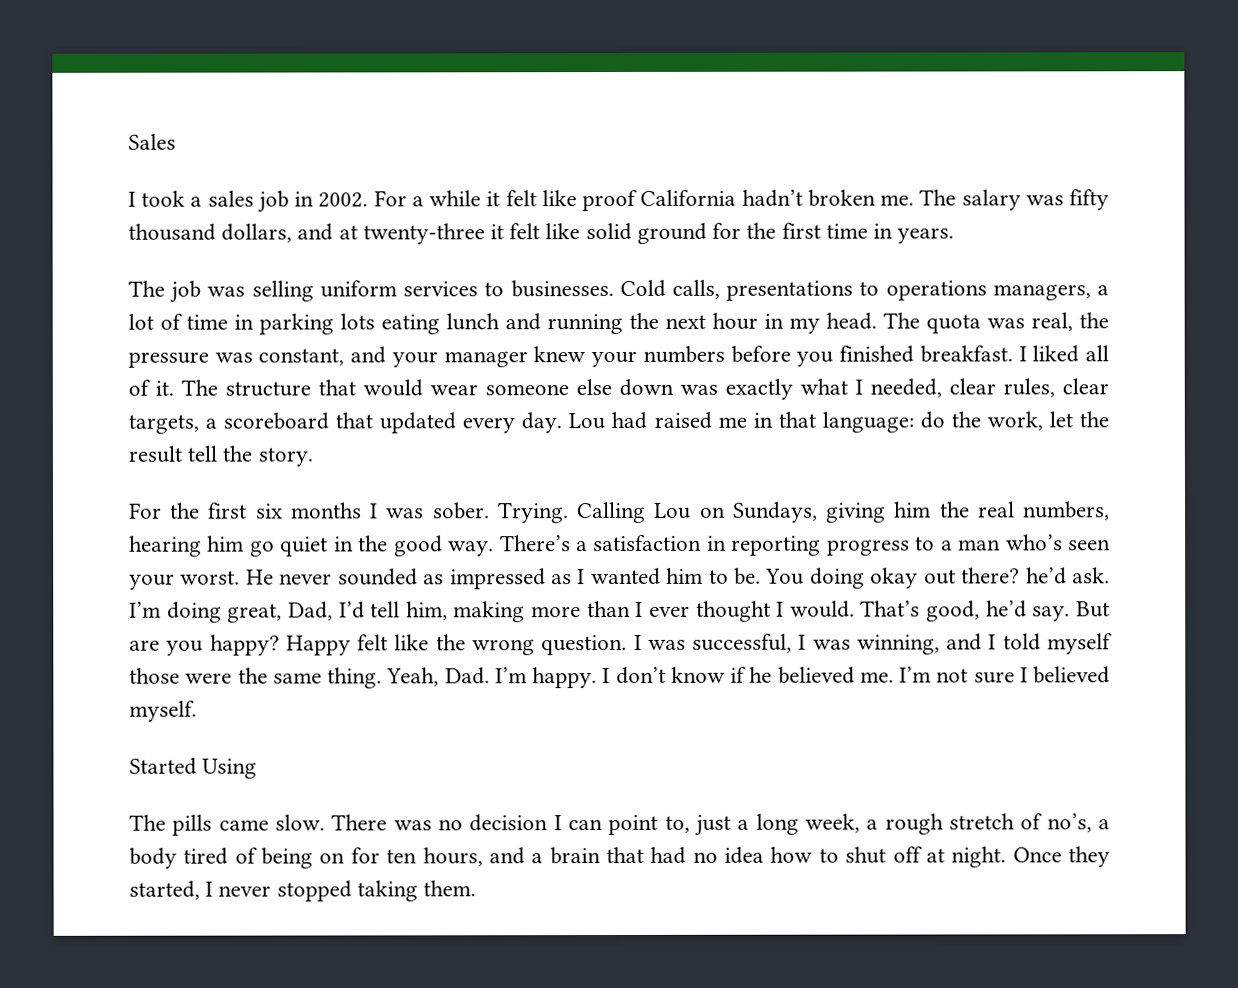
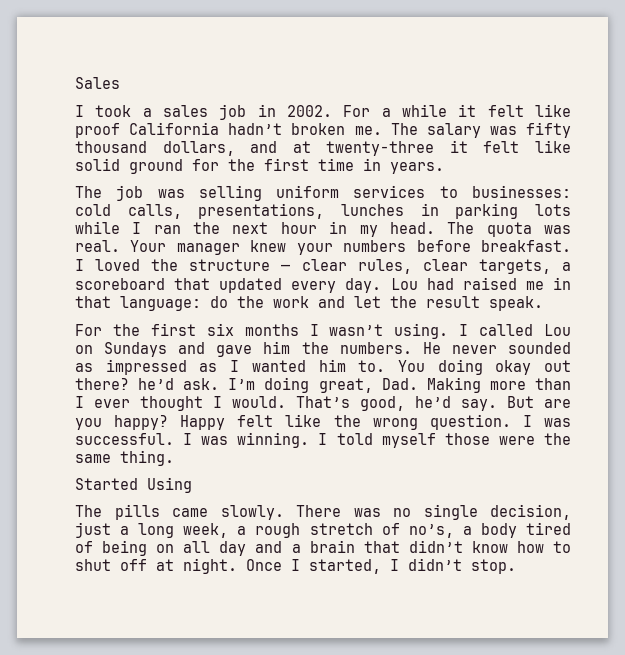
- The job was selling uniform services to businesses. Cold calls, presentations to operations managers, a lot of time in parking lots eating lunch and running the next hour in my head.
+ The job was selling uniform services to businesses: cold calls, presentations, lunches in parking lots while I ran the next hour in my head.
- The quota was real, the pressure was constant, and your manager knew your numbers before you finished breakfast. I liked all of it. The structure that would wear someone else down was exactly what I needed, clear rules, clear targets, a scoreboard that updated every day.
+ The quota was real. Your manager knew your numbers before breakfast. I loved the structure — clear rules, clear targets, a scoreboard that updated every day.
- Lou had raised me in that language: do the work, let the result tell the story.
+ Lou had raised me in that language: do the work and let the result speak.
- For the first six months I was sober. Trying. Calling Lou on Sundays, giving him the real numbers, hearing him go quiet in the good way. There’s a satisfaction in reporting progress to a man who’s seen your worst.
+ For the first six months I wasn’t using. I called Lou on Sundays and gave him the numbers.
- He never sounded as impressed as I wanted him to be.
+ He never sounded as impressed as I wanted him to.
- I’m doing great, Dad, I’d tell him, making more than I ever thought I would.
+ I’m doing great, Dad. Making more than I ever thought I would.
- I was successful, I was winning, and I told myself those were the same thing. Yeah, Dad. I’m happy. I don’t know if he believed me. I’m not sure I believed myself.
+ I was successful. I was winning. I told myself those were the same thing.
- The pills came slow.
+ The pills came slowly.
- There was no decision I can point to, just a long week, a rough stretch of no’s, a body tired of being on for ten hours, and a brain that had no idea how to shut off at night.
+ There was no single decision, just a long week, a rough stretch of no’s, a body tired of being on all day and a brain that didn’t know how to shut off at night.
- Once they started, I never stopped taking them.
+ Once I started, I didn’t stop.

